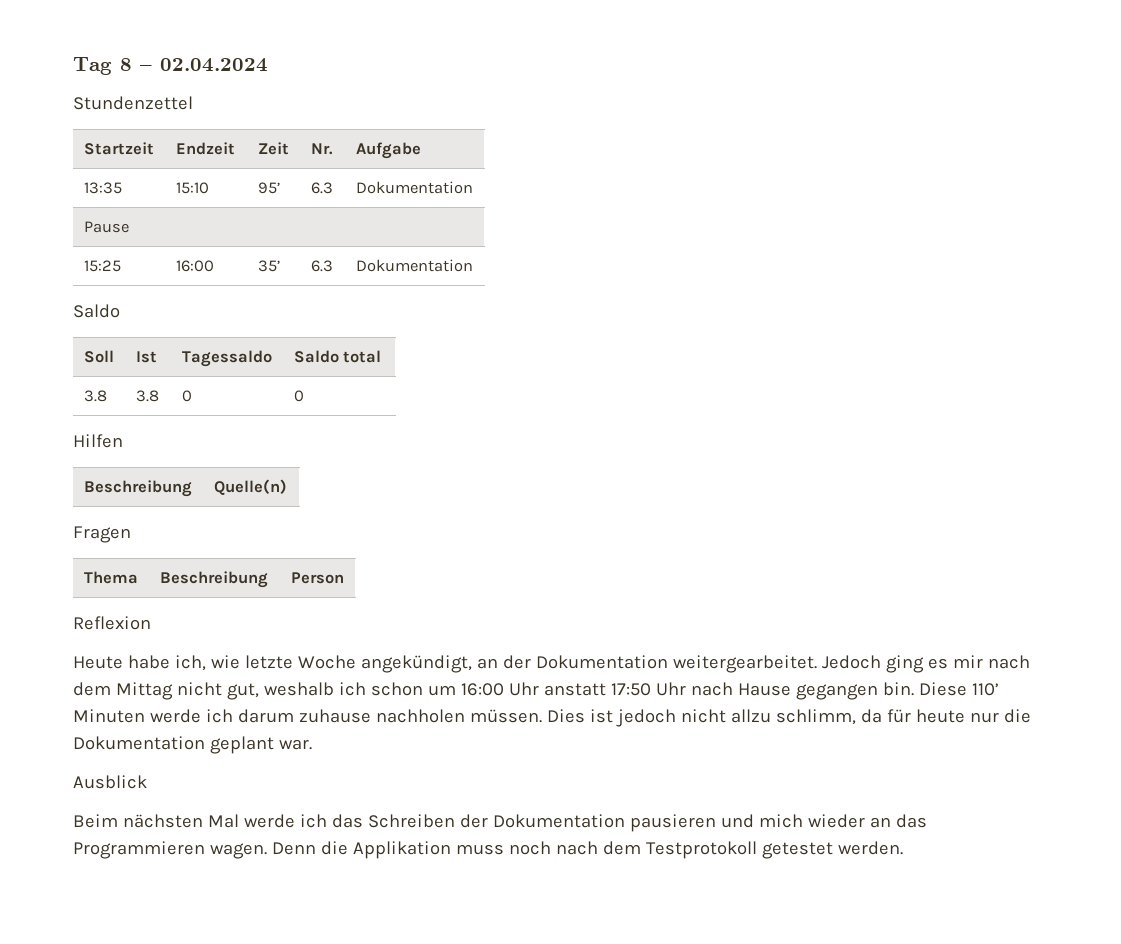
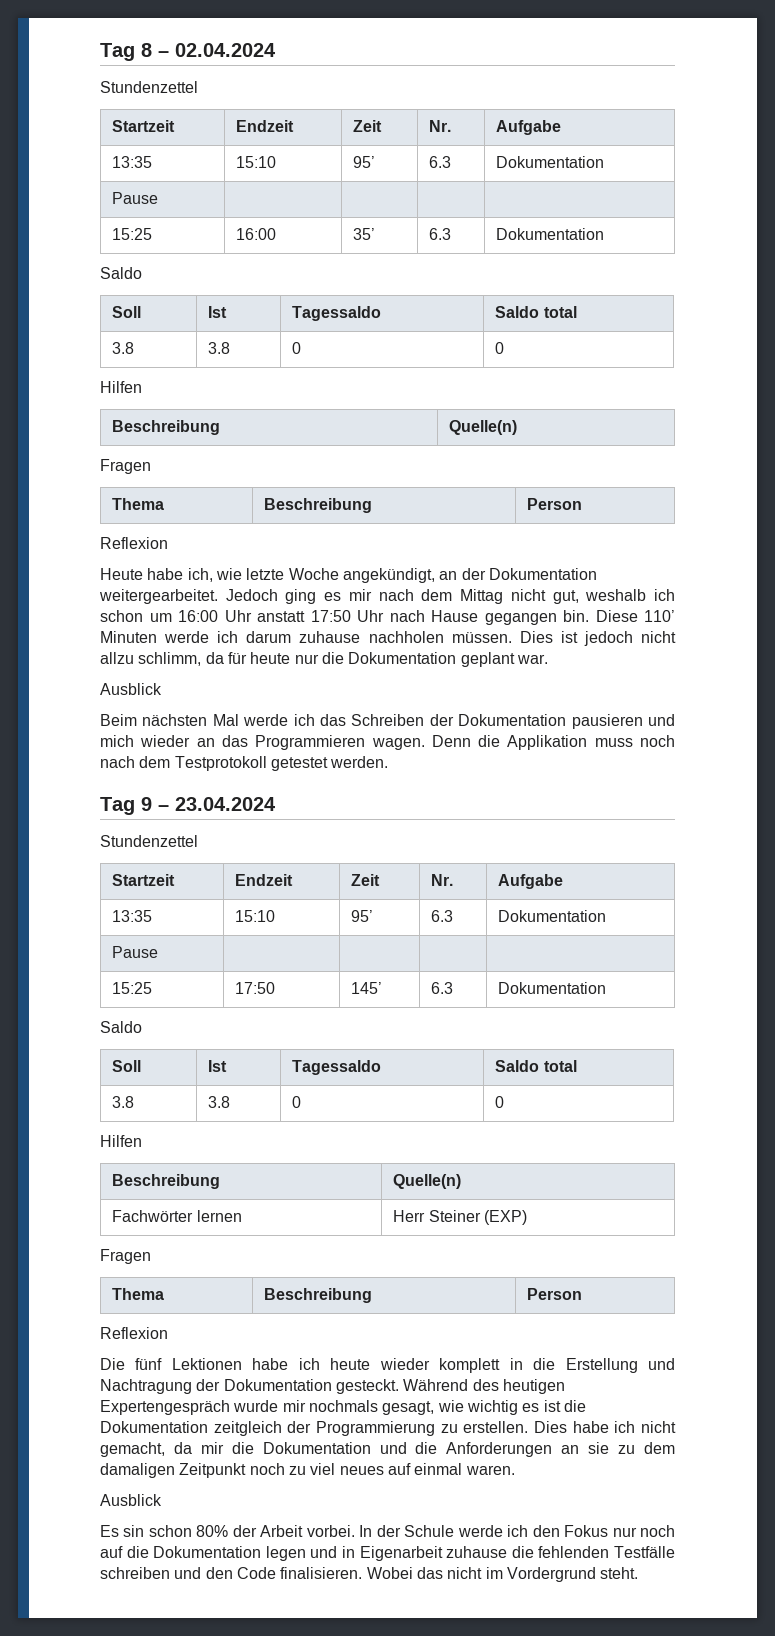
+ Tag 9 – 23.04.2024
+ Stundenzettel
+ Startzeit | Endzeit | Zeit | Nr. | Aufgabe
+ 13:35 | 15:10 | 95’ | 6.3 | Dokumentation
+ Pause | | | |
+ 15:25 | 17:50 | 145’ | 6.3 | Dokumentation
+ Saldo
+ Soll | Ist | Tagessaldo | Saldo total
+ 3.8 | 3.8 | 0 | 0
+ Hilfen
+ Beschreibung | Quelle(n)
+ Fachwörter lernen | Herr Steiner (EXP)
+ Fragen
+ Thema | Beschreibung | Person
+ Reflexion
+ Die fünf Lektionen habe ich heute wieder komplett in die Erstellung und Nachtragung der Dokumentation gesteckt. Während des heutigen Expertengespräch wurde mir nochmals gesagt, wie wichtig es ist die Dokumentation zeitgleich der Programmierung zu erstellen. Dies habe ich nicht gemacht, da mir die Dokumentation und die Anforderungen an sie zu dem damaligen Zeitpunkt noch zu viel neues auf einmal waren.
+ Ausblick
+ Es sin schon 80% der Arbeit vorbei. In der Schule werde ich den Fokus nur noch auf die Dokumentation legen und in Eigenarbeit zuhause die fehlenden Testfälle schreiben und den Code finalisieren. Wobei das nicht im Vordergrund steht.

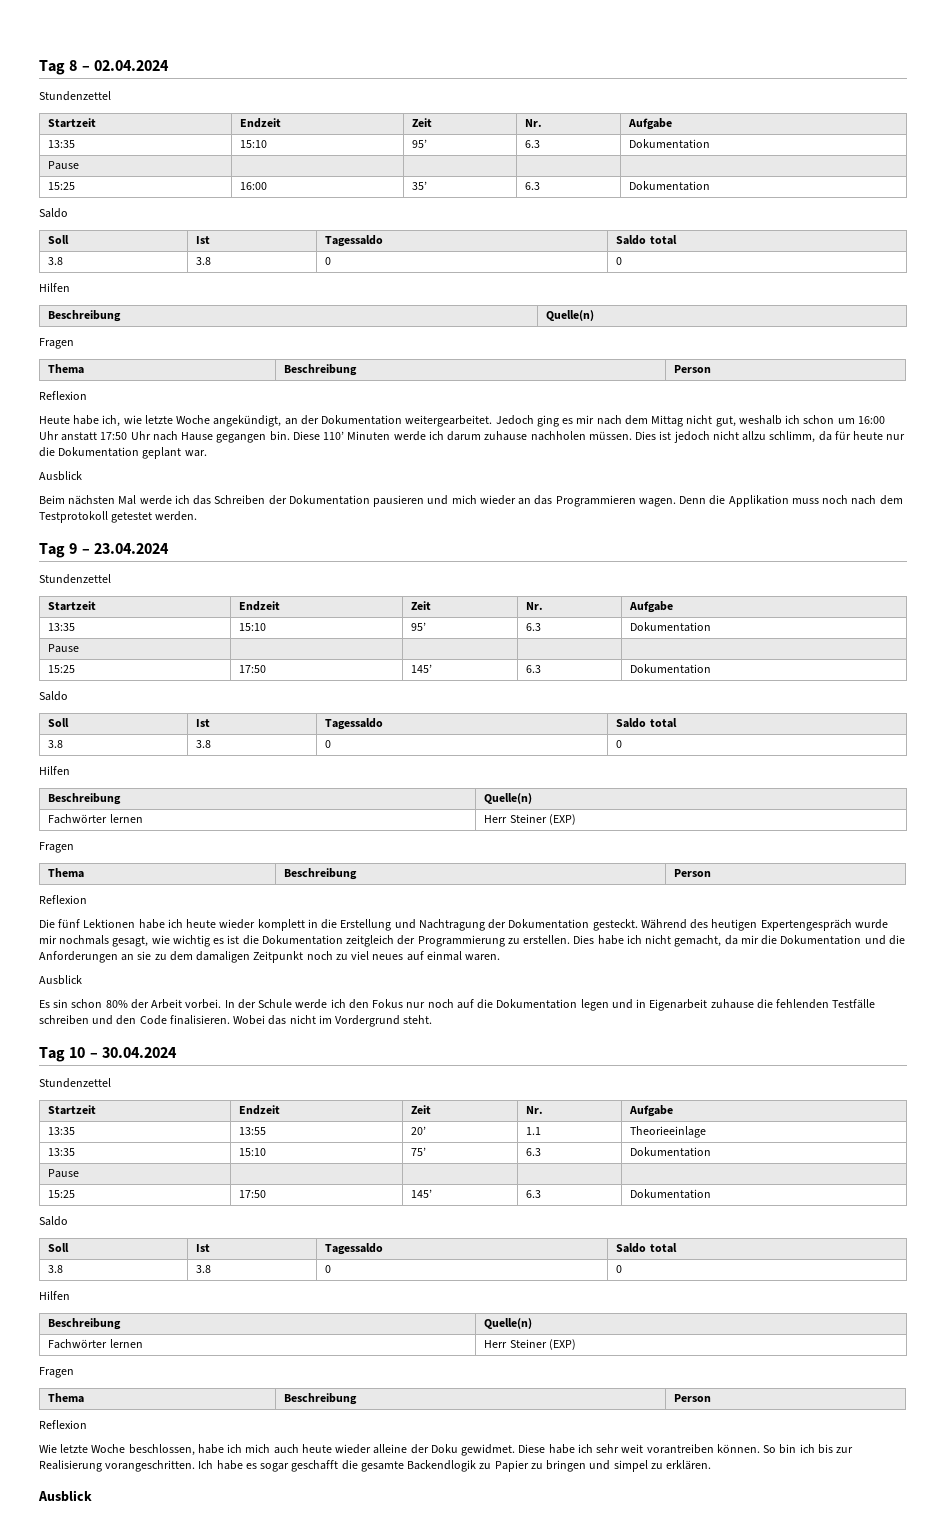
+ Tag 10 – 30.04.2024
+ Stundenzettel
+ Startzeit | Endzeit | Zeit | Nr. | Aufgabe
+ 13:35 | 13:55 | 20’ | 1.1 | Theorieeinlage
+ 13:35 | 15:10 | 75’ | 6.3 | Dokumentation
+ Pause | | | |
+ 15:25 | 17:50 | 145’ | 6.3 | Dokumentation
+ Saldo
+ Soll | Ist | Tagessaldo | Saldo total
+ 3.8 | 3.8 | 0 | 0
+ Hilfen
+ Beschreibung | Quelle(n)
+ Fachwörter lernen | Herr Steiner (EXP)
+ Fragen
+ Thema | Beschreibung | Person
+ Reflexion
+ Wie letzte Woche beschlossen, habe ich mich auch heute wieder alleine der Doku gewidmet. Diese habe ich sehr weit vorantreiben können. So bin ich bis zur Realisierung vorangeschritten. Ich habe es sogar geschafft die gesamte Backendlogik zu Papier zu bringen und simpel zu erklären.
+ Ausblick

